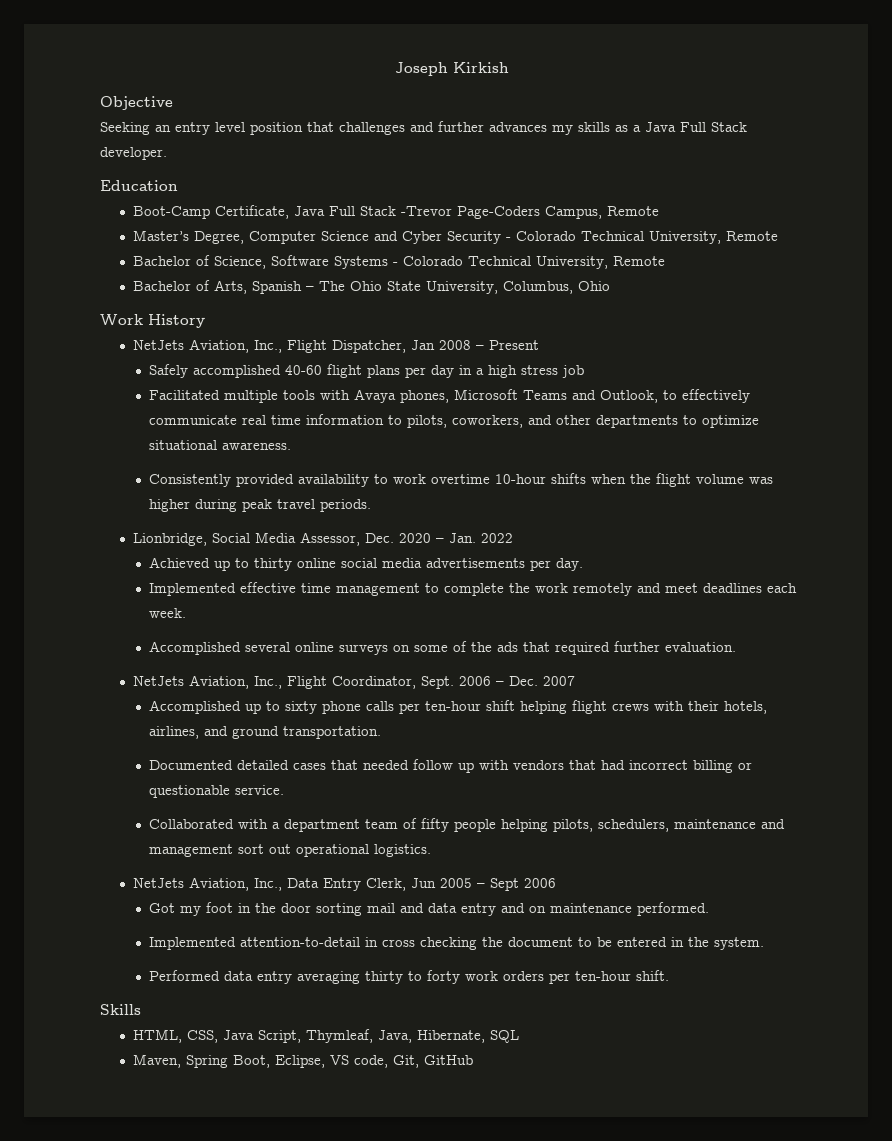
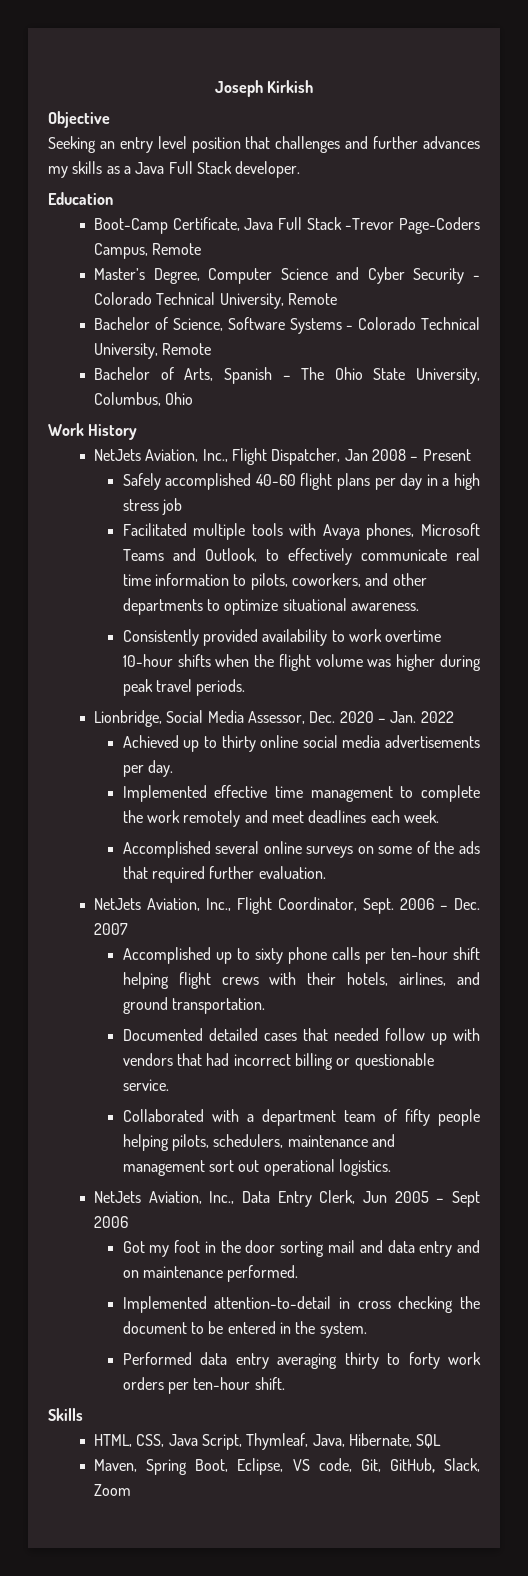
- Maven, Spring Boot, Eclipse, VS code, Git, GitHub
+ Maven, Spring Boot, Eclipse, VS code, Git, GitHub, Slack, Zoom

